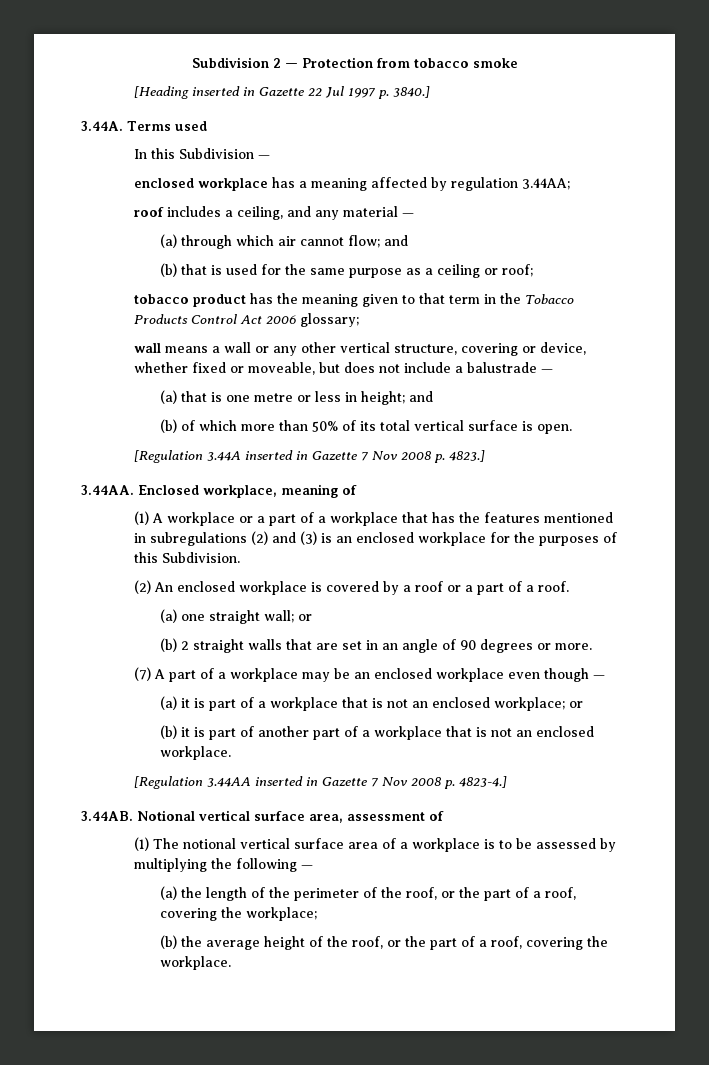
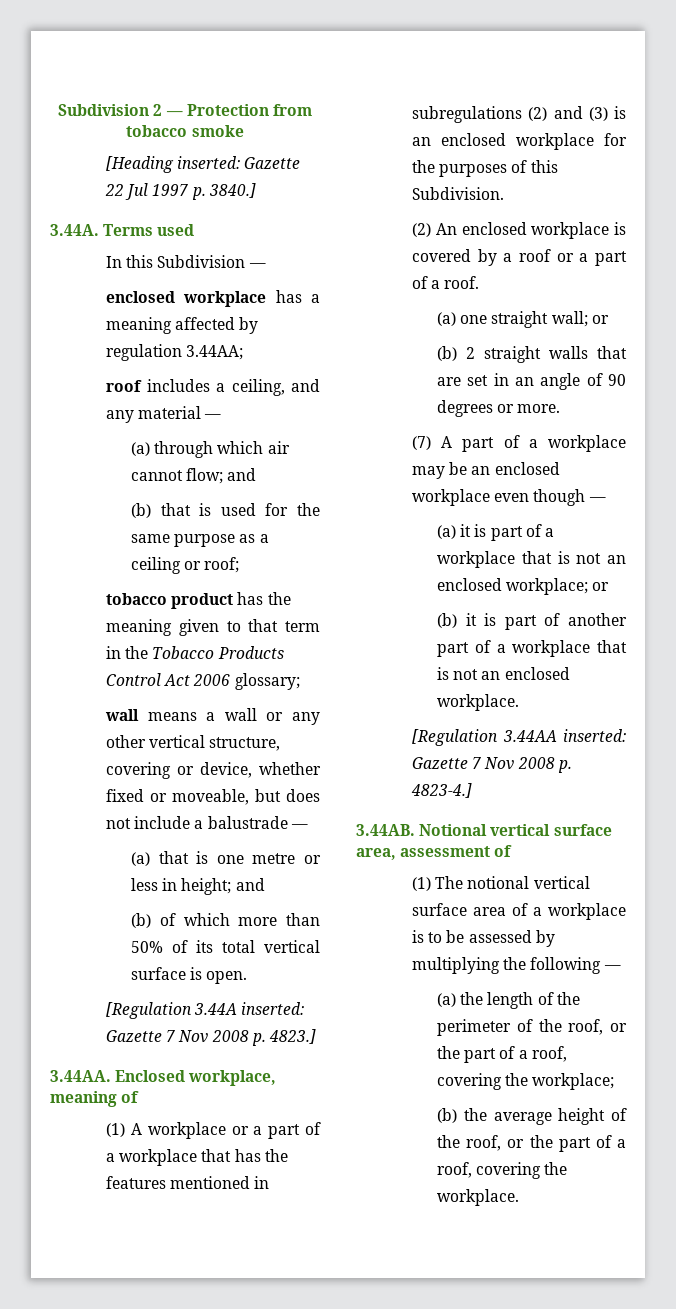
- [Heading inserted in Gazette 22 Jul 1997 p. 3840.]
+ [Heading inserted: Gazette 22 Jul 1997 p. 3840.]
- [Regulation 3.44A inserted in Gazette 7 Nov 2008 p. 4823.]
+ [Regulation 3.44A inserted: Gazette 7 Nov 2008 p. 4823.]
- [Regulation 3.44AA inserted in Gazette 7 Nov 2008 p. 4823-4.]
+ [Regulation 3.44AA inserted: Gazette 7 Nov 2008 p. 4823-4.]

